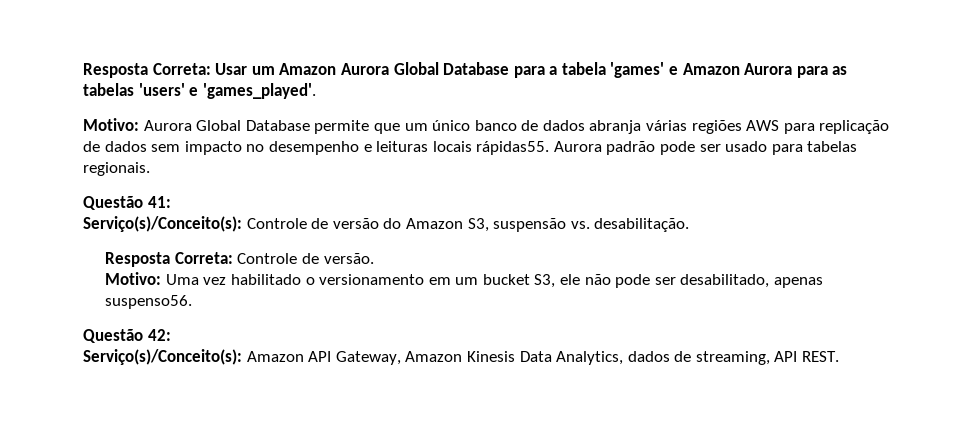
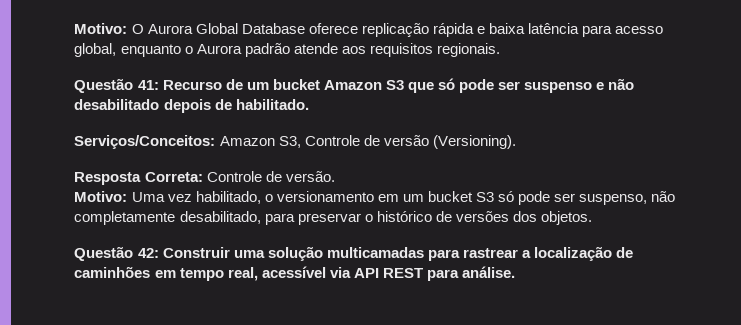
- Resposta Correta: Usar um Amazon Aurora Global Database para a tabela 'games' e Amazon Aurora para as tabelas 'users' e 'games_played'.
- Motivo: Aurora Global Database permite que um único banco de dados abranja várias regiões AWS para replicação de dados sem impacto no desempenho e leituras locais rápidas55. Aurora padrão pode ser usado para tabelas regionais.
- Questão 41:
- Serviço(s)/Conceito(s): Controle de versão do Amazon S3, suspensão vs. desabilitação.
+ Motivo: O Aurora Global Database oferece replicação rápida e baixa latência para acesso global, enquanto o Aurora padrão atende aos requisitos regionais.
+ Questão 41: Recurso de um bucket Amazon S3 que só pode ser suspenso e não desabilitado depois de habilitado.
+ Serviços/Conceitos: Amazon S3, Controle de versão (Versioning).
- Motivo: Uma vez habilitado o versionamento em um bucket S3, ele não pode ser desabilitado, apenas suspenso56.
- Questão 42:
- Serviço(s)/Conceito(s): Amazon API Gateway, Amazon Kinesis Data Analytics, dados de streaming, API REST.
+ Motivo: Uma vez habilitado, o versionamento em um bucket S3 só pode ser suspenso, não completamente desabilitado, para preservar o histórico de versões dos objetos.
+ Questão 42: Construir uma solução multicamadas para rastrear a localização de caminhões em tempo real, acessível via API REST para análise.

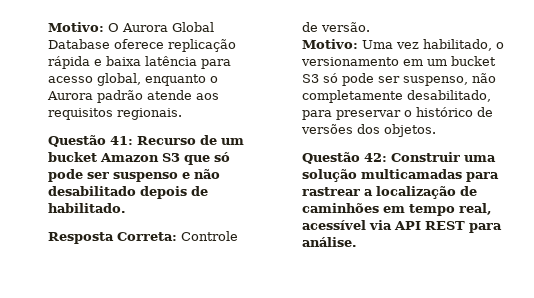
- Serviços/Conceitos: Amazon S3, Controle de versão (Versioning).

